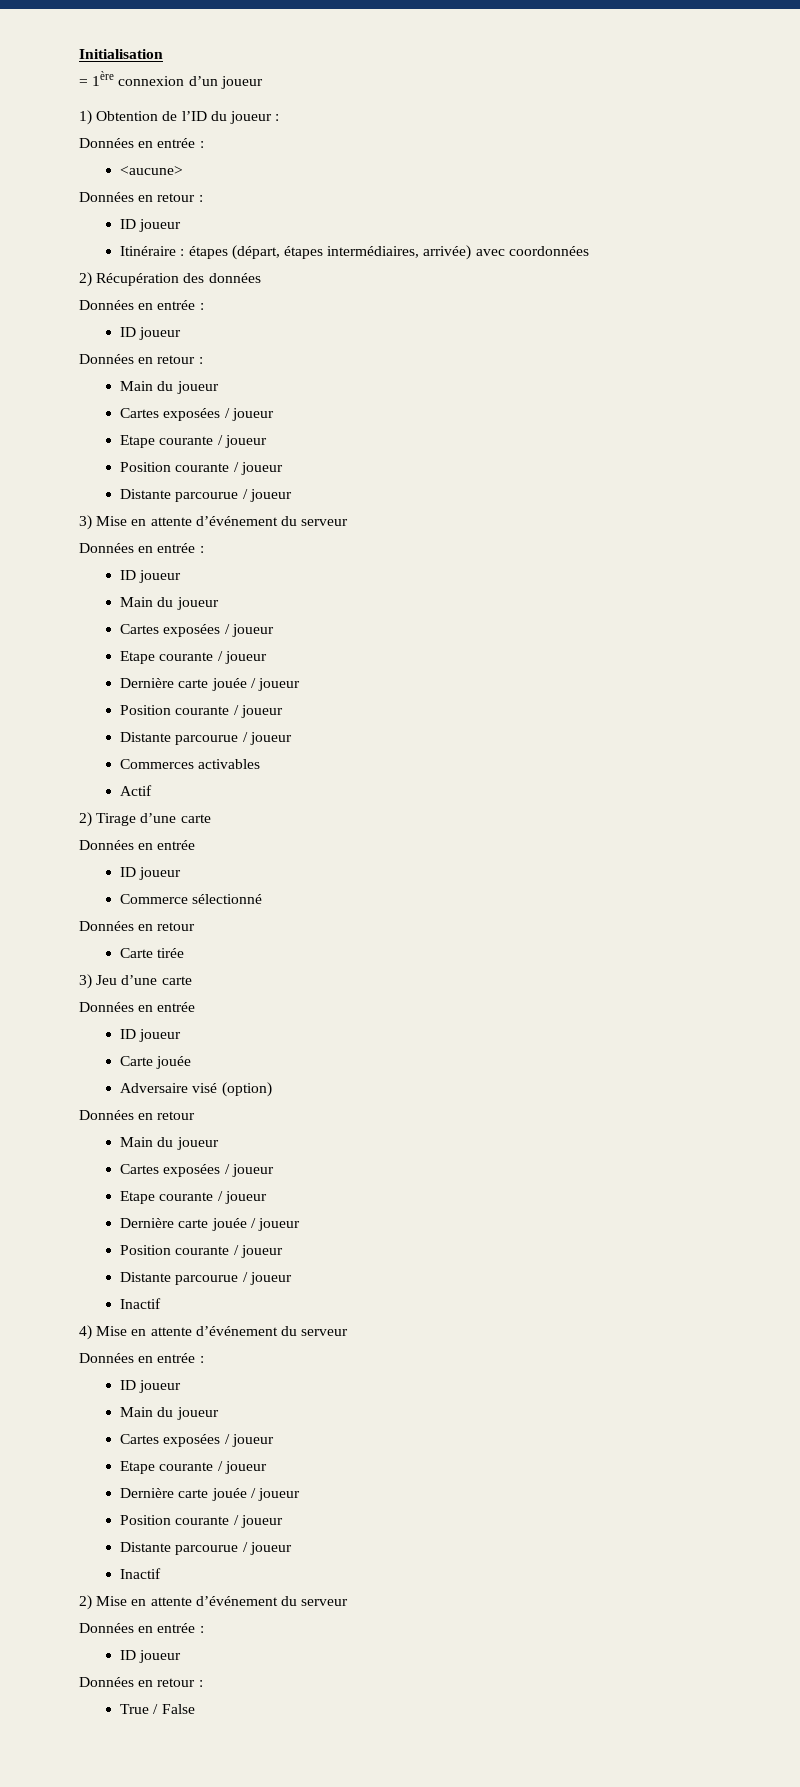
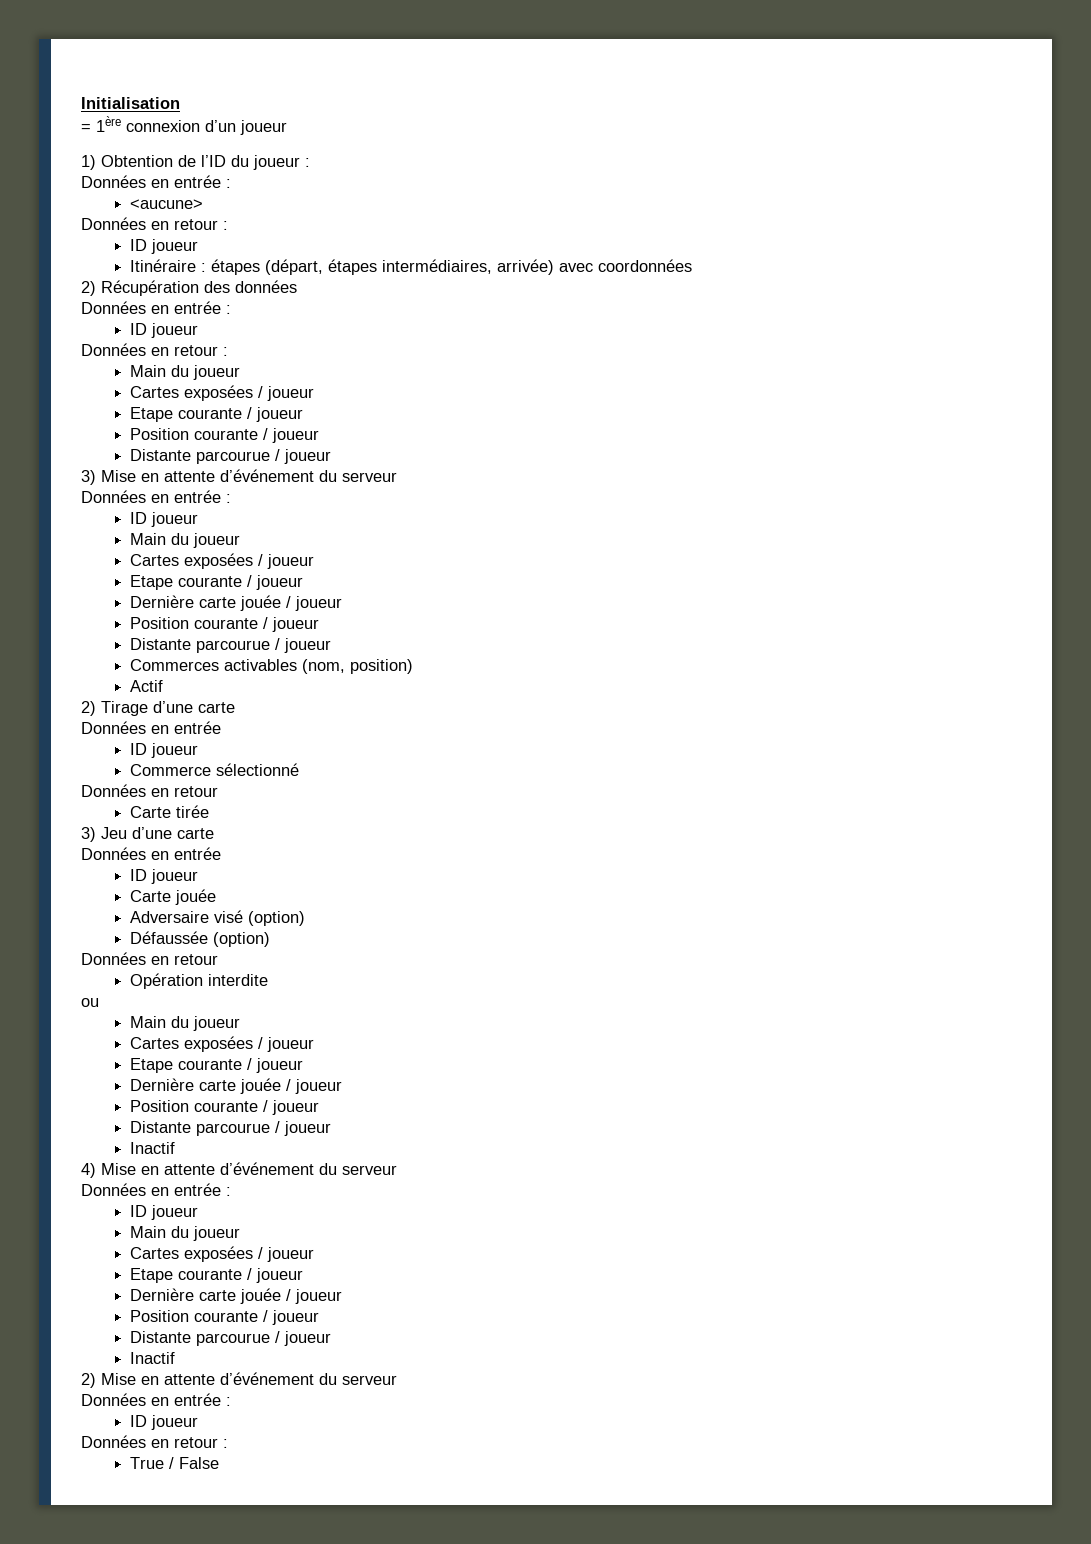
- Commerces activables
+ Commerces activables (nom, position)
  Adversaire visé (option)
+ Défaussée (option)
  Données en retour
+ Opération interdite
+ ou

